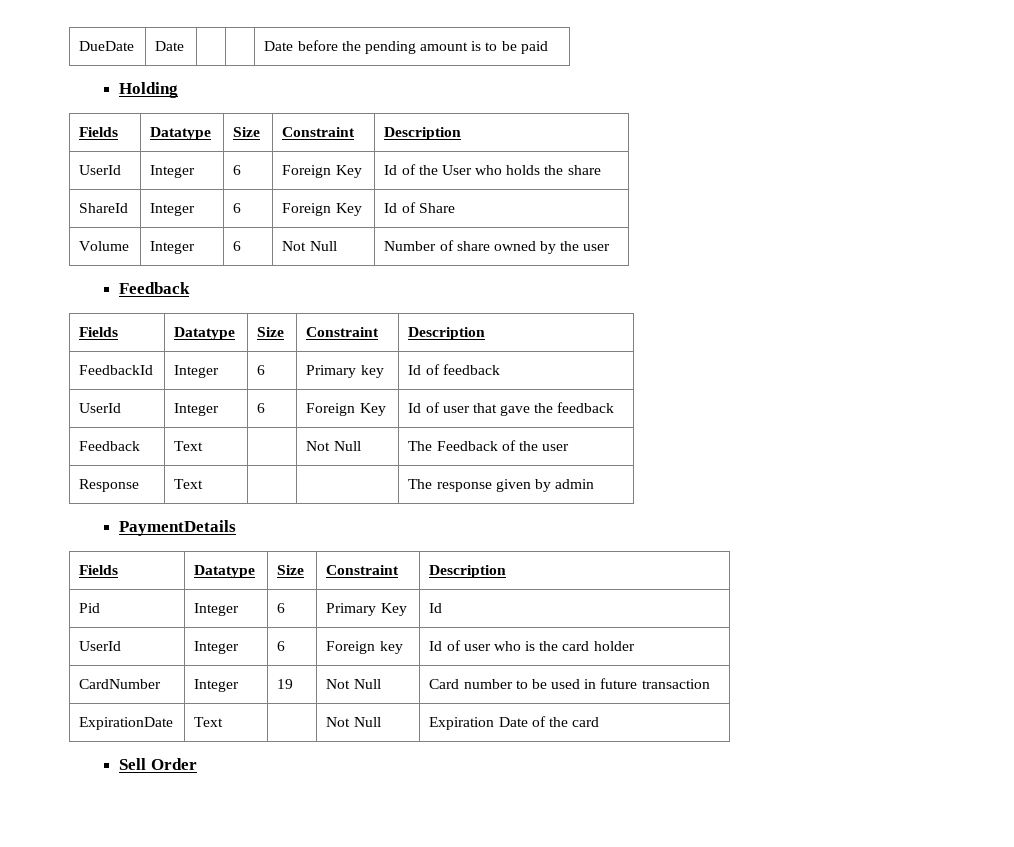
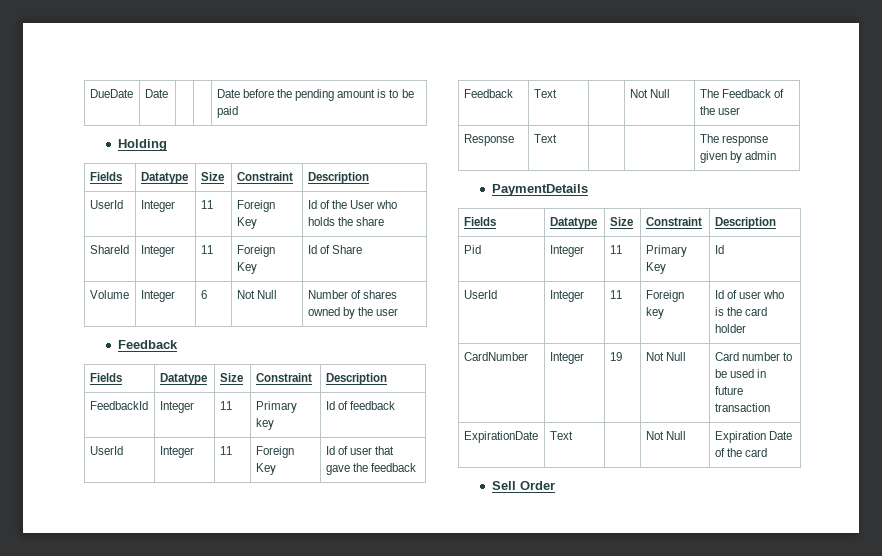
- UserId | Integer | 6 | Foreign Key | Id of the User who holds the share
+ UserId | Integer | 11 | Foreign Key | Id of the User who holds the share
- ShareId | Integer | 6 | Foreign Key | Id of Share
+ ShareId | Integer | 11 | Foreign Key | Id of Share
- Volume | Integer | 6 | Not Null | Number of share owned by the user
+ Volume | Integer | 6 | Not Null | Number of shares owned by the user
- FeedbackId | Integer | 6 | Primary key | Id of feedback
+ FeedbackId | Integer | 11 | Primary key | Id of feedback
- UserId | Integer | 6 | Foreign Key | Id of user that gave the feedback
+ UserId | Integer | 11 | Foreign Key | Id of user that gave the feedback
- Pid | Integer | 6 | Primary Key | Id
+ Pid | Integer | 11 | Primary Key | Id
- UserId | Integer | 6 | Foreign key | Id of user who is the card holder
+ UserId | Integer | 11 | Foreign key | Id of user who is the card holder

